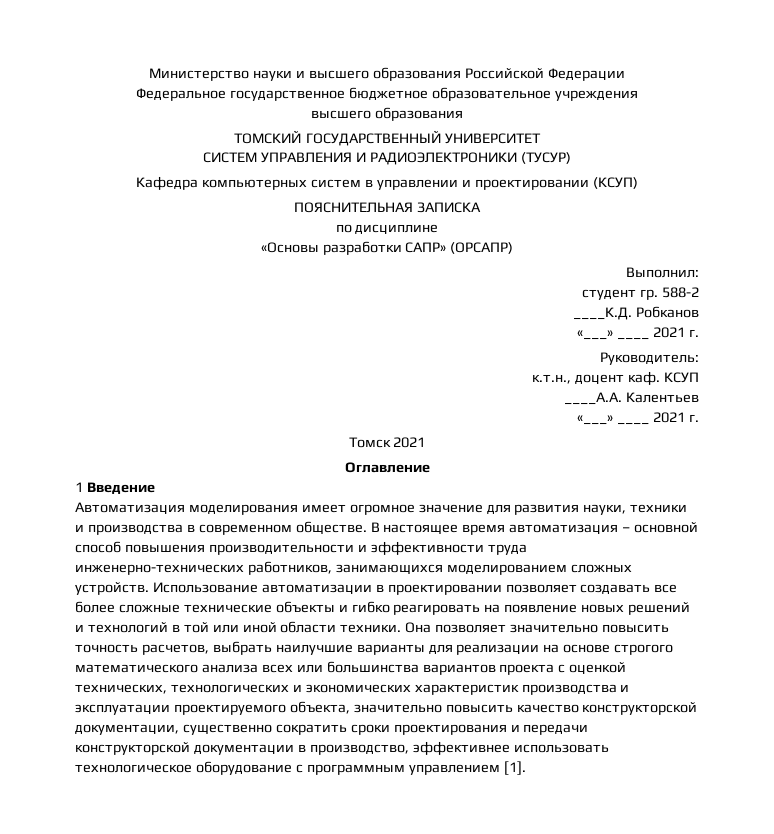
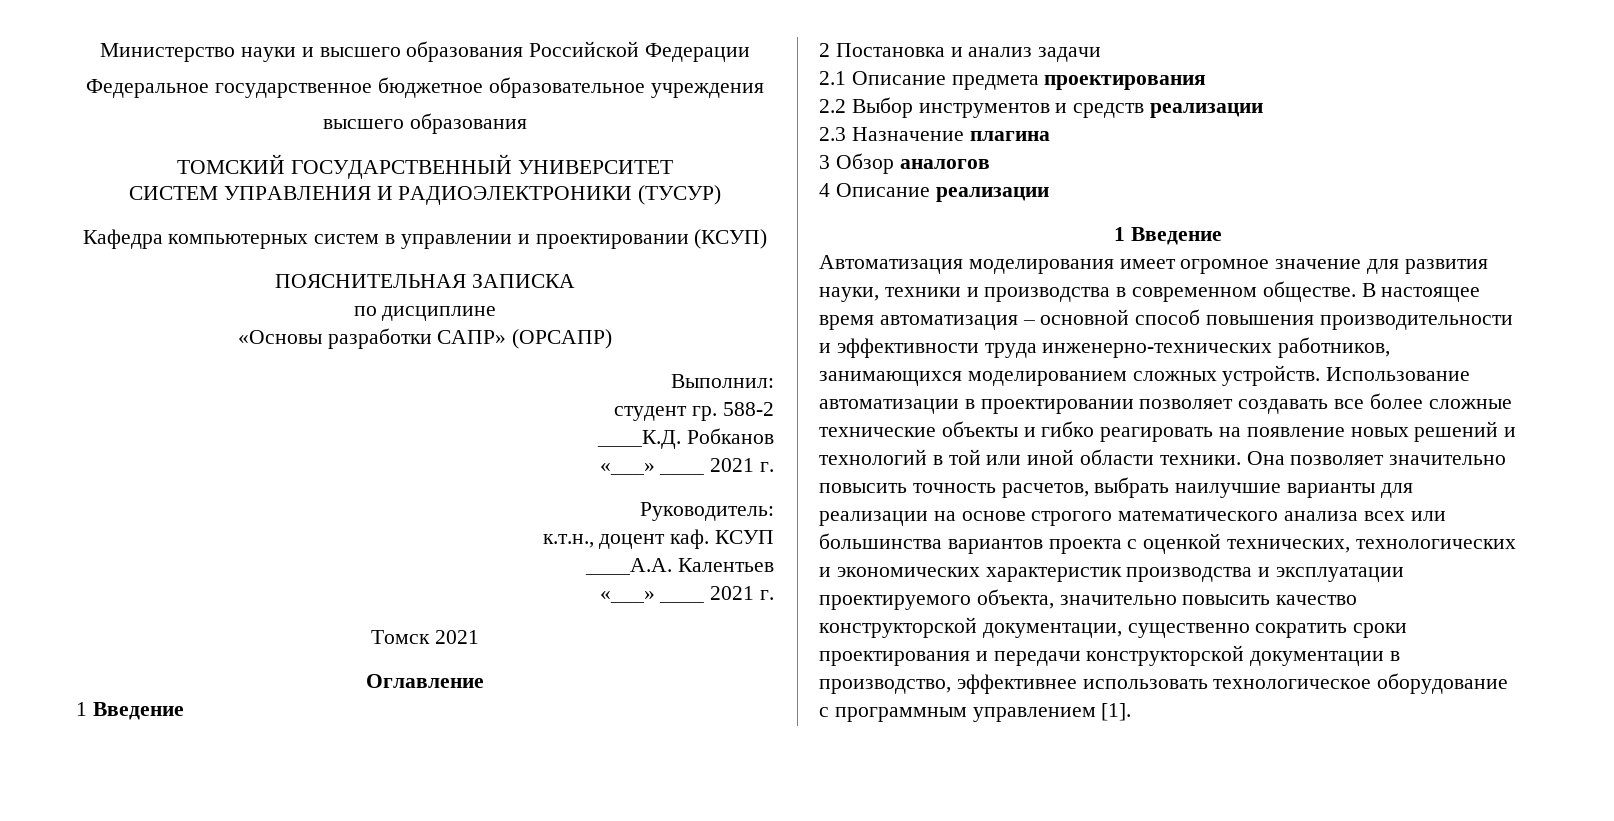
+ 2 Постановка и анализ задачи
+ 2.1 Описание предмета проектирования
+ 2.2 Выбор инструментов и средств реализации
+ 2.3 Назначение плагина
+ 3 Обзор аналогов
+ 4 Описание реализации
+ 1 Введение

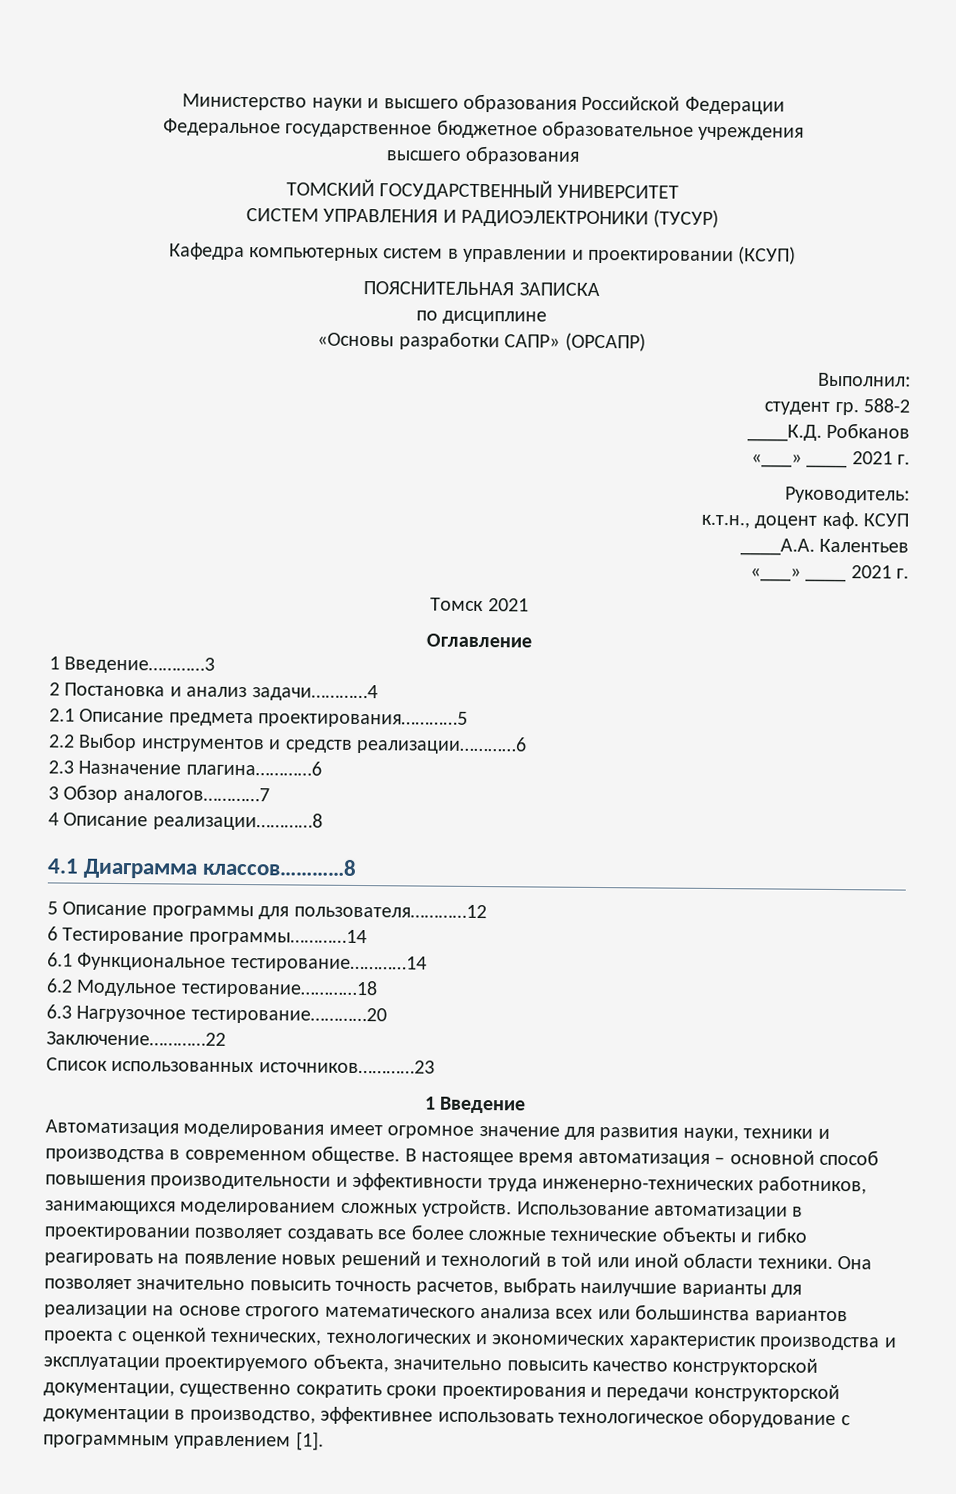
  Оглавление
- 1 Введение
+ 1 Введение…………3
- 2 Постановка и анализ задачи
+ 2 Постановка и анализ задачи…………4
- 2.1 Описание предмета проектирования
+ 2.1 Описание предмета проектирования…………5
- 2.2 Выбор инструментов и средств реализации
+ 2.2 Выбор инструментов и средств реализации…………6
- 2.3 Назначение плагина
+ 2.3 Назначение плагина…………6
- 3 Обзор аналогов
+ 3 Обзор аналогов…………7
- 4 Описание реализации
+ 4 Описание реализации…………8
+ 4.1 Диаграмма классов…………8
+ 5 Описание программы для пользователя…………12
+ 6 Тестирование программы…………14
+ 6.1 Функциональное тестирование…………14
+ 6.2 Модульное тестирование…………18
+ 6.3 Нагрузочное тестирование…………20
+ Заключение…………22
+ Список использованных источников…………23

